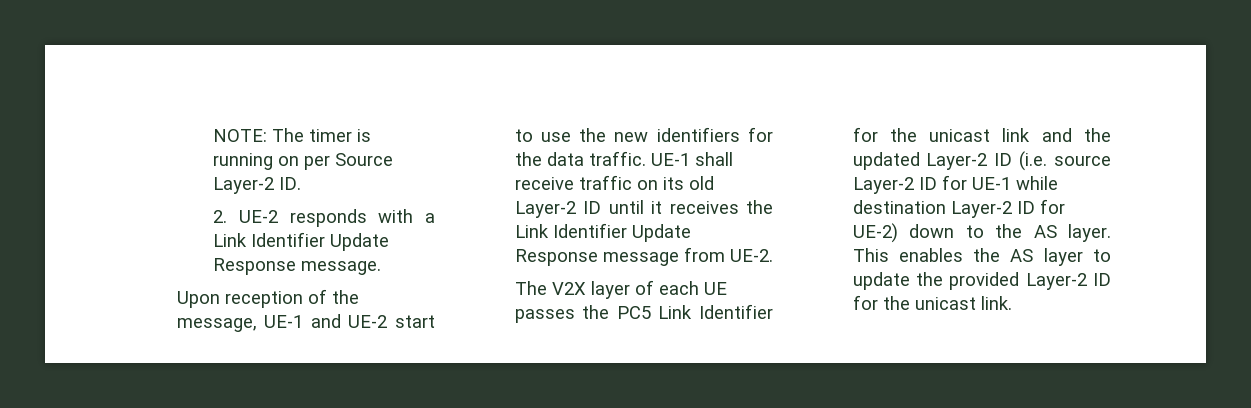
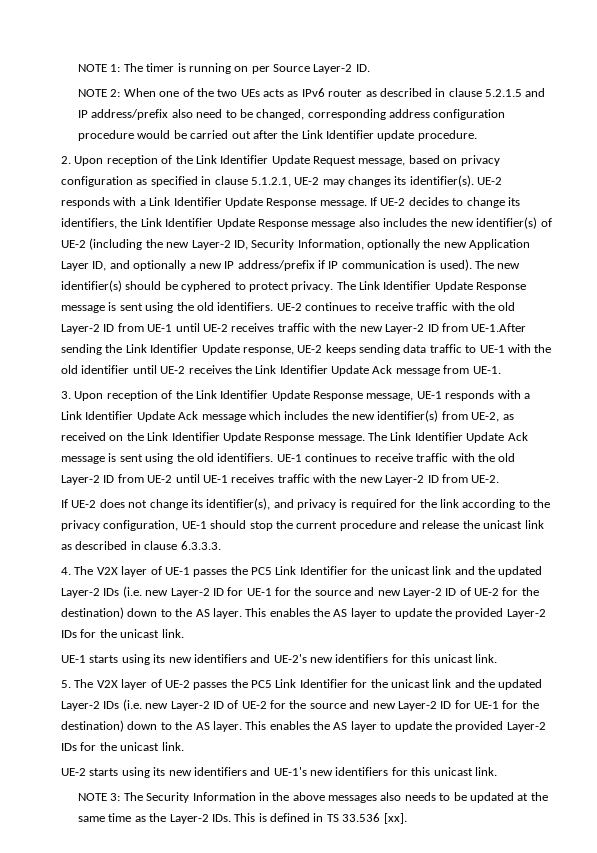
- NOTE: The timer is running on per Source Layer-2 ID.
+ NOTE 1: The timer is running on per Source Layer-2 ID.
- 2. UE-2 responds with a Link Identifier Update Response message.
- Upon reception of the message, UE-1 and UE-2 start to use the new identifiers for the data traffic. UE-1 shall receive traffic on its old Layer-2 ID until it receives the Link Identifier Update Response message from UE-2.
- The V2X layer of each UE passes the PC5 Link Identifier for the unicast link and the updated Layer-2 ID (i.e. source Layer-2 ID for UE-1 while destination Layer-2 ID for UE-2) down to the AS layer. This enables the AS layer to update the provided Layer-2 ID for the unicast link.
+ NOTE 2: When one of the two UEs acts as IPv6 router as described in clause 5.2.1.5 and IP address/prefix also need to be changed, corresponding address configuration procedure would be carried out after the Link Identifier update procedure.
+ 2. Upon reception of the Link Identifier Update Request message, based on privacy configuration as specified in clause 5.1.2.1, UE-2 may changes its identifier(s). UE-2 responds with a Link Identifier Update Response message. If UE-2 decides to change its identifiers, the Link Identifier Update Response message also includes the new identifier(s) of UE-2 (including the new Layer-2 ID, Security Information, optionally the new Application Layer ID, and optionally a new IP address/prefix if IP communication is used). The new identifier(s) should be cyphered to protect privacy. The Link Identifier Update Response message is sent using the old identifiers. UE-2 continues to receive traffic with the old Layer-2 ID from UE-1 until UE-2 receives traffic with the new Layer-2 ID from UE-1.After sending the Link Identifier Update response, UE-2 keeps sending data traffic to UE-1 with the old identifier until UE-2 receives the Link Identifier Update Ack message from UE-1.
+ 3. Upon reception of the Link Identifier Update Response message, UE-1 responds with a Link Identifier Update Ack message which includes the new identifier(s) from UE-2, as received on the Link Identifier Update Response message. The Link Identifier Update Ack message is sent using the old identifiers. UE-1 continues to receive traffic with the old Layer-2 ID from UE-2 until UE-1 receives traffic with the new Layer-2 ID from UE-2.
+ If UE-2 does not change its identifier(s), and privacy is required for the link according to the privacy configuration, UE-1 should stop the current procedure and release the unicast link as described in clause 6.3.3.3.
+ 4. The V2X layer of UE-1 passes the PC5 Link Identifier for the unicast link and the updated Layer-2 IDs (i.e. new Layer-2 ID for UE-1 for the source and new Layer-2 ID of UE-2 for the destination) down to the AS layer. This enables the AS layer to update the provided Layer-2 IDs for the unicast link.
+ UE-1 starts using its new identifiers and UE-2's new identifiers for this unicast link.
+ 5. The V2X layer of UE-2 passes the PC5 Link Identifier for the unicast link and the updated Layer-2 IDs (i.e. new Layer-2 ID of UE-2 for the source and new Layer-2 ID for UE-1 for the destination) down to the AS layer. This enables the AS layer to update the provided Layer-2 IDs for the unicast link.
+ UE-2 starts using its new identifiers and UE-1's new identifiers for this unicast link.
+ NOTE 3: The Security Information in the above messages also needs to be updated at the same time as the Layer-2 IDs. This is defined in TS 33.536 [xx].

